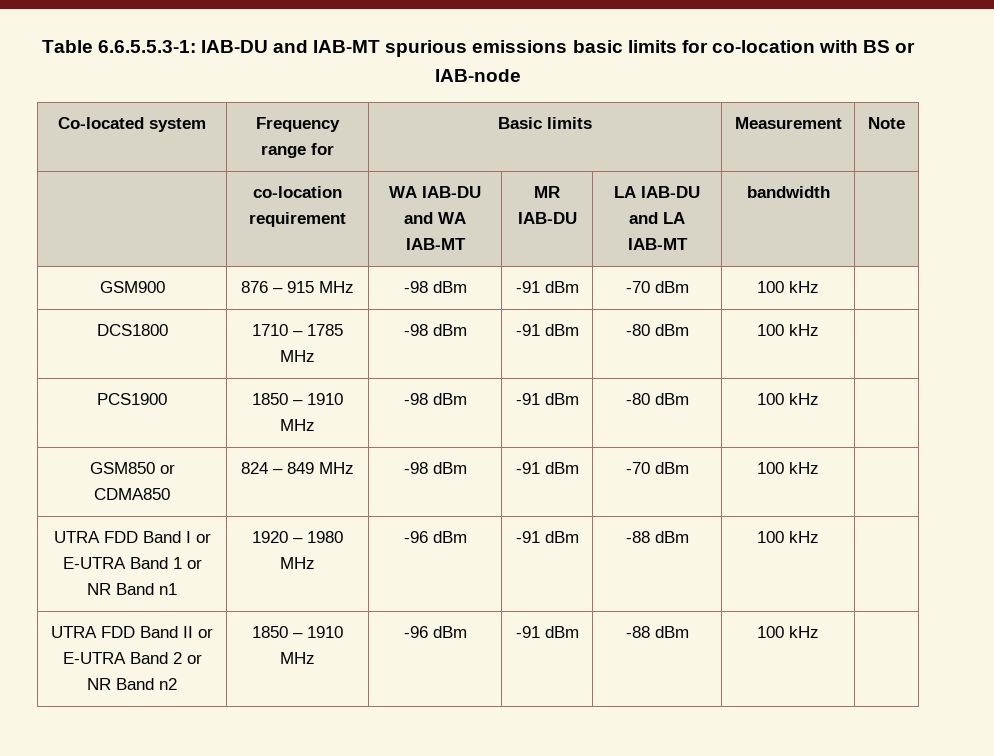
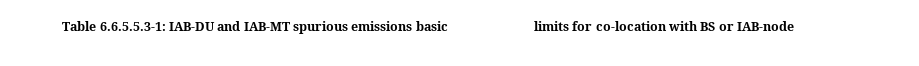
- Co-located system | Frequency range for | Basic limits | Measurement | Note
- | co-location requirement | WA IAB-DU and WA IAB-MT | MR IAB-DU | LA IAB-DU and LA IAB-MT | bandwidth |
- GSM900 | 876 – 915 MHz | -98 dBm | -91 dBm | -70 dBm | 100 kHz |
- DCS1800 | 1710 – 1785 MHz | -98 dBm | -91 dBm | -80 dBm | 100 kHz |
- PCS1900 | 1850 – 1910 MHz | -98 dBm | -91 dBm | -80 dBm | 100 kHz |
- GSM850 or CDMA850 | 824 – 849 MHz | -98 dBm | -91 dBm | -70 dBm | 100 kHz |
- UTRA FDD Band I or E-UTRA Band 1 or NR Band n1 | 1920 – 1980 MHz | -96 dBm | -91 dBm | -88 dBm | 100 kHz |
- UTRA FDD Band II or E-UTRA Band 2 or NR Band n2 | 1850 – 1910 MHz | -96 dBm | -91 dBm | -88 dBm | 100 kHz |

